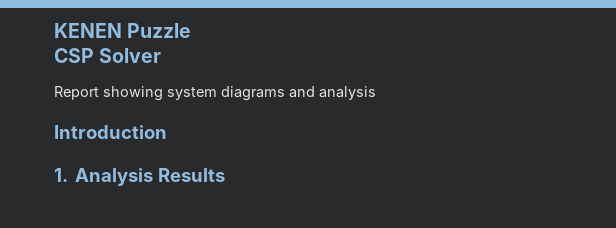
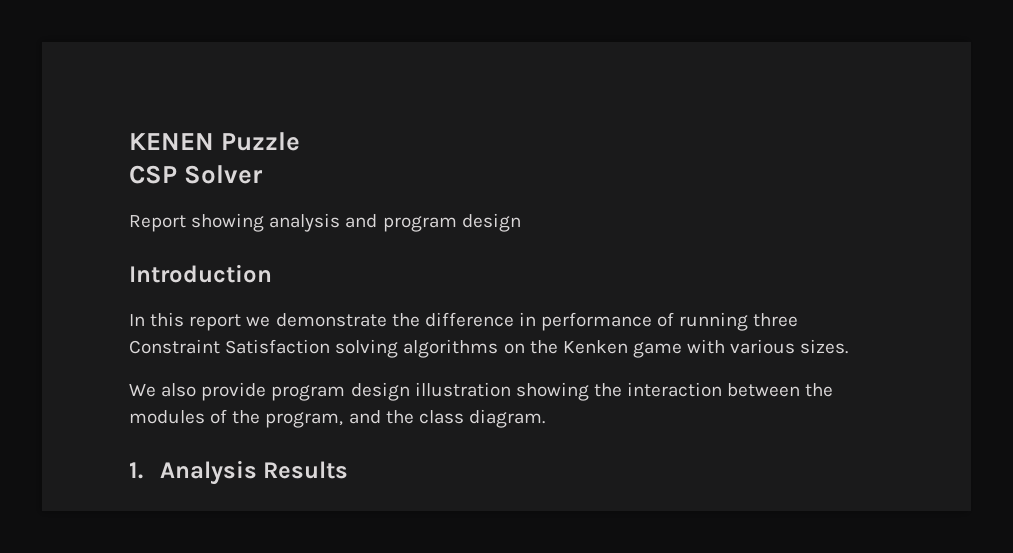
- Report showing system diagrams and analysis
+ Report showing analysis and program design
  Introduction
+ In this report we demonstrate the difference in performance of running three Constraint Satisfaction solving algorithms on the Kenken game with various sizes.
+ We also provide program design illustration showing the interaction between the modules of the program, and the class diagram.

